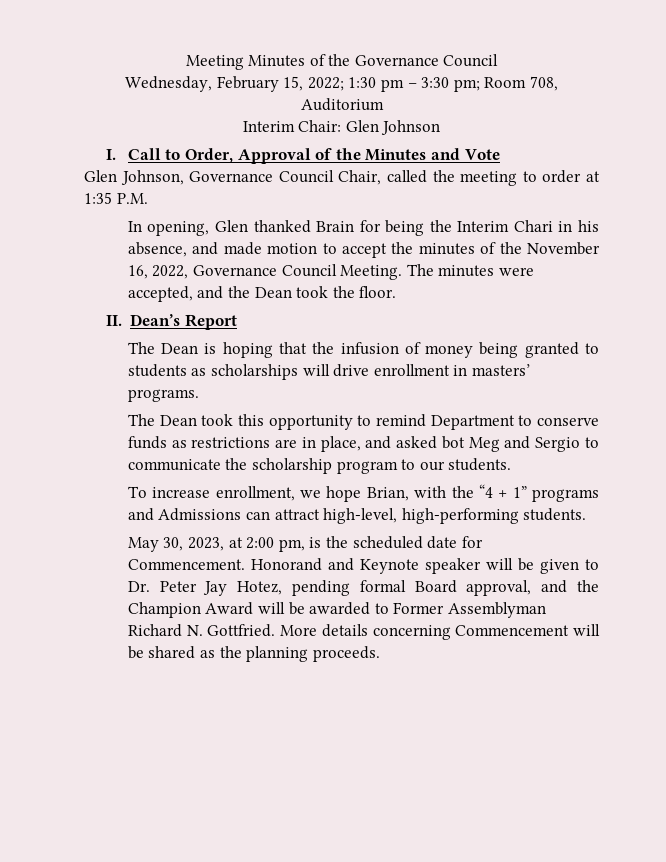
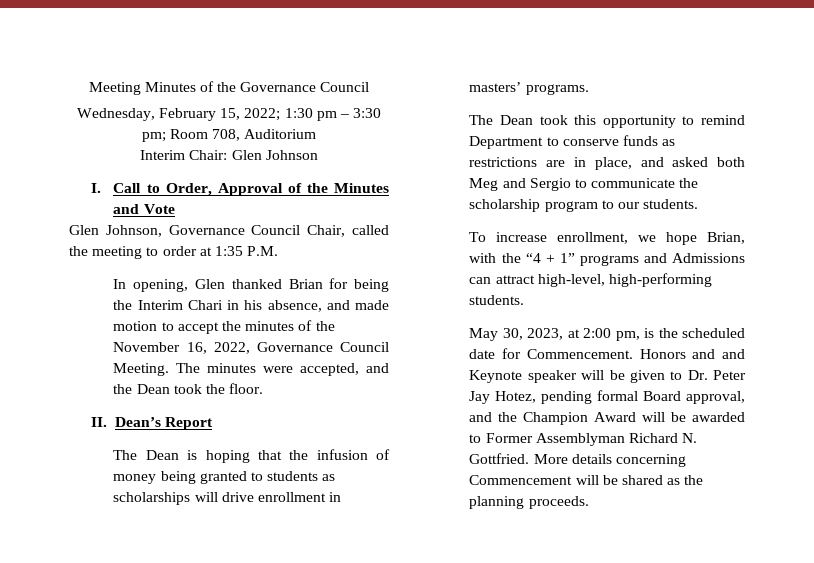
- In opening, Glen thanked Brain for being the Interim Chari in his absence, and made motion to accept the minutes of the November 16, 2022, Governance Council Meeting.
+ In opening, Glen thanked Brian for being the Interim Chari in his absence, and made motion to accept the minutes of the November 16, 2022, Governance Council Meeting.
- The Dean took this opportunity to remind Department to conserve funds as restrictions are in place, and asked bot Meg and Sergio to communicate the scholarship program to our students.
+ The Dean took this opportunity to remind Department to conserve funds as restrictions are in place, and asked both Meg and Sergio to communicate the scholarship program to our students.
- Honorand and Keynote speaker will be given to Dr. Peter Jay Hotez, pending formal Board approval, and the Champion Award will be awarded to Former Assemblyman Richard N. Gottfried.
+ Honors and and Keynote speaker will be given to Dr. Peter Jay Hotez, pending formal Board approval, and the Champion Award will be awarded to Former Assemblyman Richard N. Gottfried.

